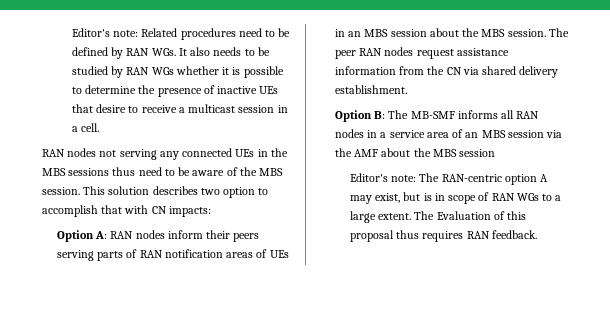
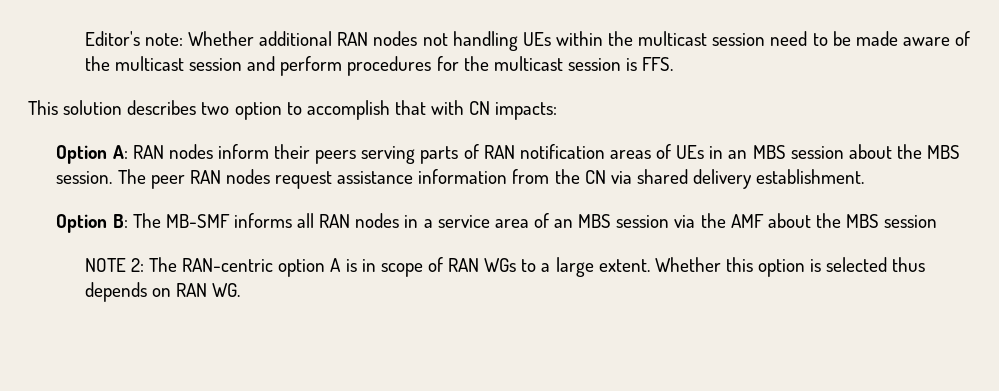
- Editor's note: Related procedures need to be defined by RAN WGs. It also needs to be studied by RAN WGs whether it is possible to determine the presence of inactive UEs that desire to receive a multicast session in a cell.
- RAN nodes not serving any connected UEs in the MBS sessions thus need to be aware of the MBS session. This solution describes two option to accomplish that with CN impacts:
+ Editor's note: Whether additional RAN nodes not handling UEs within the multicast session need to be made aware of the multicast session and perform procedures for the multicast session is FFS.
+ This solution describes two option to accomplish that with CN impacts:
- Editor's note: The RAN-centric option A may exist, but is in scope of RAN WGs to a large extent.
+ NOTE 2: The RAN-centric option A is in scope of RAN WGs to a large extent.
- The Evaluation of this proposal thus requires RAN feedback.
+ Whether this option is selected thus depends on RAN WG.

